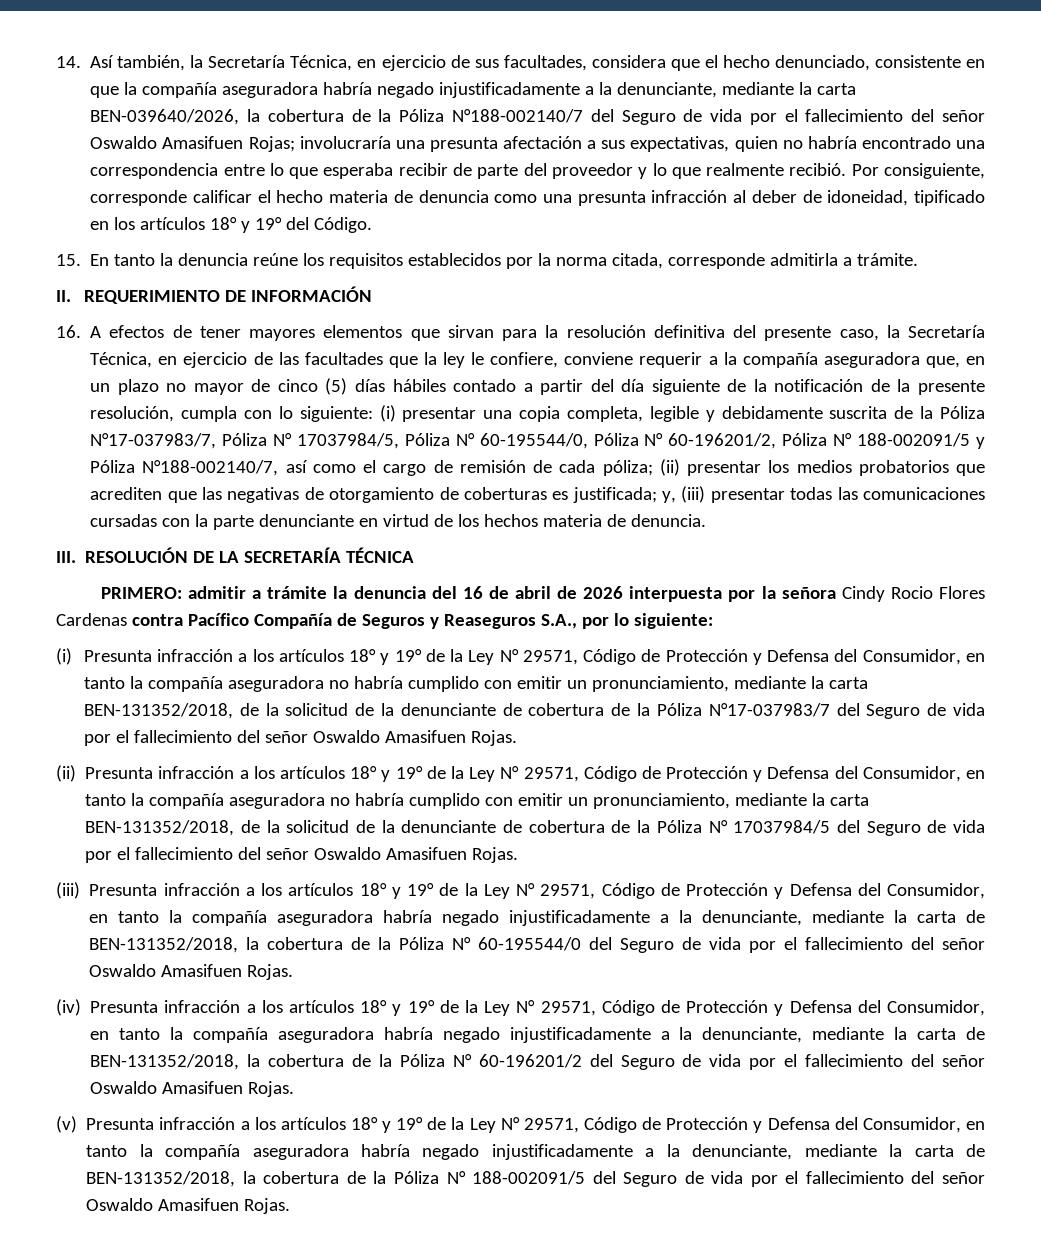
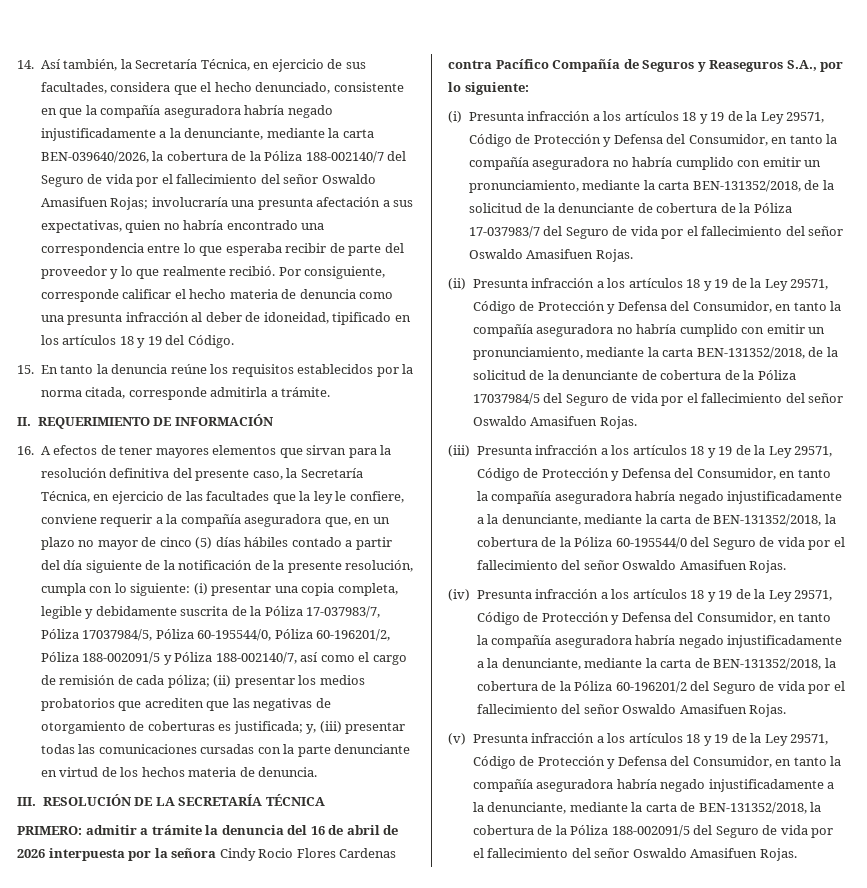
- 14. Así también, la Secretaría Técnica, en ejercicio de sus facultades, considera que el hecho denunciado, consistente en que la compañía aseguradora habría negado injustificadamente a la denunciante, mediante la carta BEN-039640/2026, la cobertura de la Póliza N°188-002140/7 del Seguro de vida por el fallecimiento del señor Oswaldo Amasifuen Rojas;
+ 14. Así también, la Secretaría Técnica, en ejercicio de sus facultades, considera que el hecho denunciado, consistente en que la compañía aseguradora habría negado injustificadamente a la denunciante, mediante la carta BEN-039640/2026, la cobertura de la Póliza 188-002140/7 del Seguro de vida por el fallecimiento del señor Oswaldo Amasifuen Rojas;
- Por consiguiente, corresponde calificar el hecho materia de denuncia como una presunta infracción al deber de idoneidad, tipificado en los artículos 18° y 19° del Código.
+ Por consiguiente, corresponde calificar el hecho materia de denuncia como una presunta infracción al deber de idoneidad, tipificado en los artículos 18 y 19 del Código.
- (i) presentar una copia completa, legible y debidamente suscrita de la Póliza N°17-037983/7, Póliza N° 17037984/5, Póliza N° 60-195544/0, Póliza N° 60-196201/2, Póliza N° 188-002091/5 y Póliza N°188-002140/7, así como el cargo de remisión de cada póliza;
+ (i) presentar una copia completa, legible y debidamente suscrita de la Póliza 17-037983/7, Póliza 17037984/5, Póliza 60-195544/0, Póliza 60-196201/2, Póliza 188-002091/5 y Póliza 188-002140/7, así como el cargo de remisión de cada póliza;
- (i) Presunta infracción a los artículos 18° y 19° de la Ley N° 29571, Código de Protección y Defensa del Consumidor, en tanto la compañía aseguradora no habría cumplido con emitir un pronunciamiento, mediante la carta BEN-131352/2018, de la solicitud de la denunciante de cobertura de la Póliza N°17-037983/7 del Seguro de vida por el fallecimiento del señor Oswaldo Amasifuen Rojas.
+ (i) Presunta infracción a los artículos 18 y 19 de la Ley 29571, Código de Protección y Defensa del Consumidor, en tanto la compañía aseguradora no habría cumplido con emitir un pronunciamiento, mediante la carta BEN-131352/2018, de la solicitud de la denunciante de cobertura de la Póliza 17-037983/7 del Seguro de vida por el fallecimiento del señor Oswaldo Amasifuen Rojas.
- (ii) Presunta infracción a los artículos 18° y 19° de la Ley N° 29571, Código de Protección y Defensa del Consumidor, en tanto la compañía aseguradora no habría cumplido con emitir un pronunciamiento, mediante la carta BEN-131352/2018, de la solicitud de la denunciante de cobertura de la Póliza N° 17037984/5 del Seguro de vida por el fallecimiento del señor Oswaldo Amasifuen Rojas.
+ (ii) Presunta infracción a los artículos 18 y 19 de la Ley 29571, Código de Protección y Defensa del Consumidor, en tanto la compañía aseguradora no habría cumplido con emitir un pronunciamiento, mediante la carta BEN-131352/2018, de la solicitud de la denunciante de cobertura de la Póliza 17037984/5 del Seguro de vida por el fallecimiento del señor Oswaldo Amasifuen Rojas.
- (iii) Presunta infracción a los artículos 18° y 19° de la Ley N° 29571, Código de Protección y Defensa del Consumidor, en tanto la compañía aseguradora habría negado injustificadamente a la denunciante, mediante la carta de BEN-131352/2018, la cobertura de la Póliza N° 60-195544/0 del Seguro de vida por el fallecimiento del señor Oswaldo Amasifuen Rojas.
+ (iii) Presunta infracción a los artículos 18 y 19 de la Ley 29571, Código de Protección y Defensa del Consumidor, en tanto la compañía aseguradora habría negado injustificadamente a la denunciante, mediante la carta de BEN-131352/2018, la cobertura de la Póliza 60-195544/0 del Seguro de vida por el fallecimiento del señor Oswaldo Amasifuen Rojas.
- (iv) Presunta infracción a los artículos 18° y 19° de la Ley N° 29571, Código de Protección y Defensa del Consumidor, en tanto la compañía aseguradora habría negado injustificadamente a la denunciante, mediante la carta de BEN-131352/2018, la cobertura de la Póliza N° 60-196201/2 del Seguro de vida por el fallecimiento del señor Oswaldo Amasifuen Rojas.
+ (iv) Presunta infracción a los artículos 18 y 19 de la Ley 29571, Código de Protección y Defensa del Consumidor, en tanto la compañía aseguradora habría negado injustificadamente a la denunciante, mediante la carta de BEN-131352/2018, la cobertura de la Póliza 60-196201/2 del Seguro de vida por el fallecimiento del señor Oswaldo Amasifuen Rojas.
- (v) Presunta infracción a los artículos 18° y 19° de la Ley N° 29571, Código de Protección y Defensa del Consumidor, en tanto la compañía aseguradora habría negado injustificadamente a la denunciante, mediante la carta de BEN-131352/2018, la cobertura de la Póliza N° 188-002091/5 del Seguro de vida por el fallecimiento del señor Oswaldo Amasifuen Rojas.
+ (v) Presunta infracción a los artículos 18 y 19 de la Ley 29571, Código de Protección y Defensa del Consumidor, en tanto la compañía aseguradora habría negado injustificadamente a la denunciante, mediante la carta de BEN-131352/2018, la cobertura de la Póliza 188-002091/5 del Seguro de vida por el fallecimiento del señor Oswaldo Amasifuen Rojas.

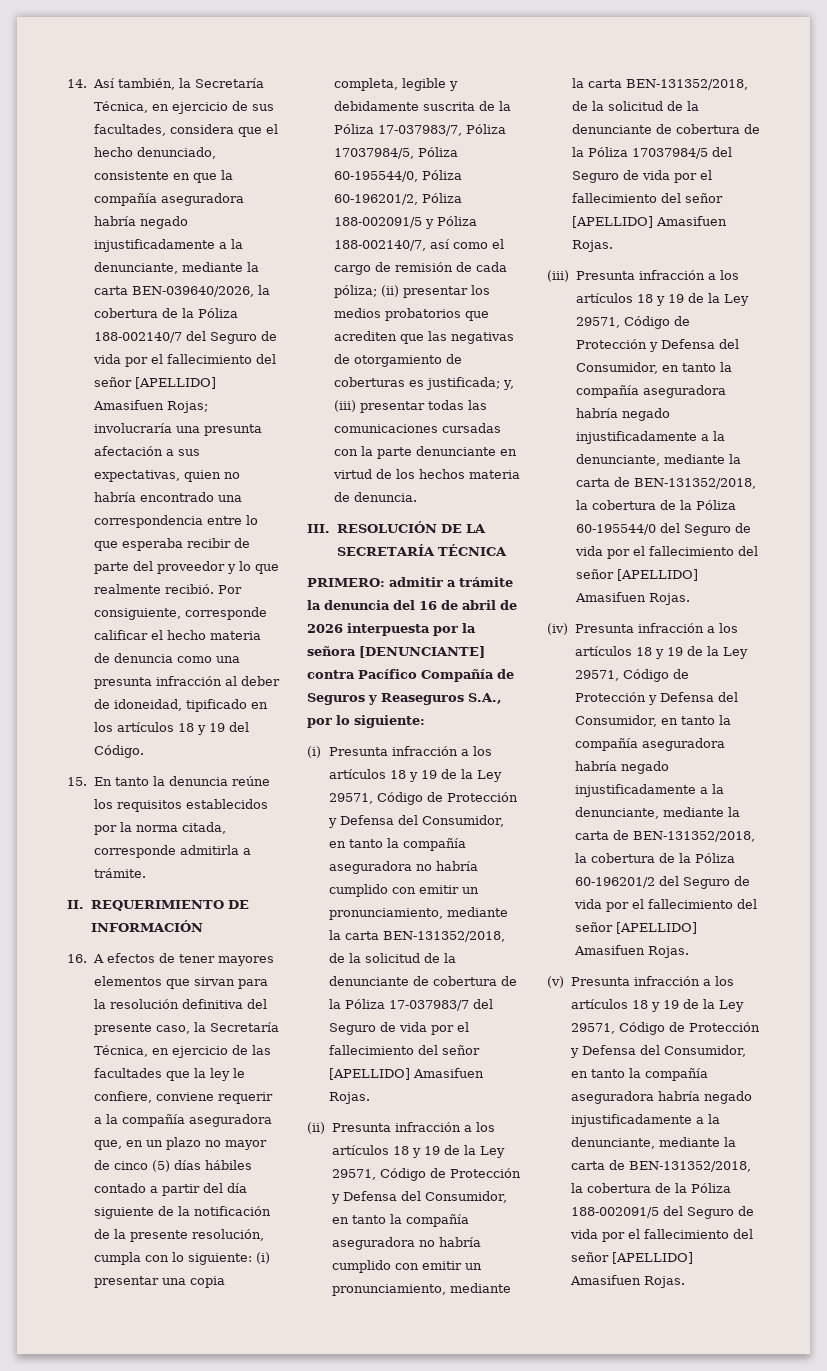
- 14. Así también, la Secretaría Técnica, en ejercicio de sus facultades, considera que el hecho denunciado, consistente en que la compañía aseguradora habría negado injustificadamente a la denunciante, mediante la carta BEN-039640/2026, la cobertura de la Póliza 188-002140/7 del Seguro de vida por el fallecimiento del señor Oswaldo Amasifuen Rojas;
+ 14. Así también, la Secretaría Técnica, en ejercicio de sus facultades, considera que el hecho denunciado, consistente en que la compañía aseguradora habría negado injustificadamente a la denunciante, mediante la carta BEN-039640/2026, la cobertura de la Póliza 188-002140/7 del Seguro de vida por el fallecimiento del señor [APELLIDO] Amasifuen Rojas;
- PRIMERO: admitir a trámite la denuncia del 16 de abril de 2026 interpuesta por la señora Cindy Rocio Flores Cardenas contra Pacífico Compañía de Seguros y Reaseguros S.A., por lo siguiente:
+ PRIMERO: admitir a trámite la denuncia del 16 de abril de 2026 interpuesta por la señora [DENUNCIANTE] contra Pacífico Compañía de Seguros y Reaseguros S.A., por lo siguiente:
- (i) Presunta infracción a los artículos 18 y 19 de la Ley 29571, Código de Protección y Defensa del Consumidor, en tanto la compañía aseguradora no habría cumplido con emitir un pronunciamiento, mediante la carta BEN-131352/2018, de la solicitud de la denunciante de cobertura de la Póliza 17-037983/7 del Seguro de vida por el fallecimiento del señor Oswaldo Amasifuen Rojas.
+ (i) Presunta infracción a los artículos 18 y 19 de la Ley 29571, Código de Protección y Defensa del Consumidor, en tanto la compañía aseguradora no habría cumplido con emitir un pronunciamiento, mediante la carta BEN-131352/2018, de la solicitud de la denunciante de cobertura de la Póliza 17-037983/7 del Seguro de vida por el fallecimiento del señor [APELLIDO] Amasifuen Rojas.
- (ii) Presunta infracción a los artículos 18 y 19 de la Ley 29571, Código de Protección y Defensa del Consumidor, en tanto la compañía aseguradora no habría cumplido con emitir un pronunciamiento, mediante la carta BEN-131352/2018, de la solicitud de la denunciante de cobertura de la Póliza 17037984/5 del Seguro de vida por el fallecimiento del señor Oswaldo Amasifuen Rojas.
+ (ii) Presunta infracción a los artículos 18 y 19 de la Ley 29571, Código de Protección y Defensa del Consumidor, en tanto la compañía aseguradora no habría cumplido con emitir un pronunciamiento, mediante la carta BEN-131352/2018, de la solicitud de la denunciante de cobertura de la Póliza 17037984/5 del Seguro de vida por el fallecimiento del señor [APELLIDO] Amasifuen Rojas.
- (iii) Presunta infracción a los artículos 18 y 19 de la Ley 29571, Código de Protección y Defensa del Consumidor, en tanto la compañía aseguradora habría negado injustificadamente a la denunciante, mediante la carta de BEN-131352/2018, la cobertura de la Póliza 60-195544/0 del Seguro de vida por el fallecimiento del señor Oswaldo Amasifuen Rojas.
+ (iii) Presunta infracción a los artículos 18 y 19 de la Ley 29571, Código de Protección y Defensa del Consumidor, en tanto la compañía aseguradora habría negado injustificadamente a la denunciante, mediante la carta de BEN-131352/2018, la cobertura de la Póliza 60-195544/0 del Seguro de vida por el fallecimiento del señor [APELLIDO] Amasifuen Rojas.
- (iv) Presunta infracción a los artículos 18 y 19 de la Ley 29571, Código de Protección y Defensa del Consumidor, en tanto la compañía aseguradora habría negado injustificadamente a la denunciante, mediante la carta de BEN-131352/2018, la cobertura de la Póliza 60-196201/2 del Seguro de vida por el fallecimiento del señor Oswaldo Amasifuen Rojas.
+ (iv) Presunta infracción a los artículos 18 y 19 de la Ley 29571, Código de Protección y Defensa del Consumidor, en tanto la compañía aseguradora habría negado injustificadamente a la denunciante, mediante la carta de BEN-131352/2018, la cobertura de la Póliza 60-196201/2 del Seguro de vida por el fallecimiento del señor [APELLIDO] Amasifuen Rojas.
- (v) Presunta infracción a los artículos 18 y 19 de la Ley 29571, Código de Protección y Defensa del Consumidor, en tanto la compañía aseguradora habría negado injustificadamente a la denunciante, mediante la carta de BEN-131352/2018, la cobertura de la Póliza 188-002091/5 del Seguro de vida por el fallecimiento del señor Oswaldo Amasifuen Rojas.
+ (v) Presunta infracción a los artículos 18 y 19 de la Ley 29571, Código de Protección y Defensa del Consumidor, en tanto la compañía aseguradora habría negado injustificadamente a la denunciante, mediante la carta de BEN-131352/2018, la cobertura de la Póliza 188-002091/5 del Seguro de vida por el fallecimiento del señor [APELLIDO] Amasifuen Rojas.

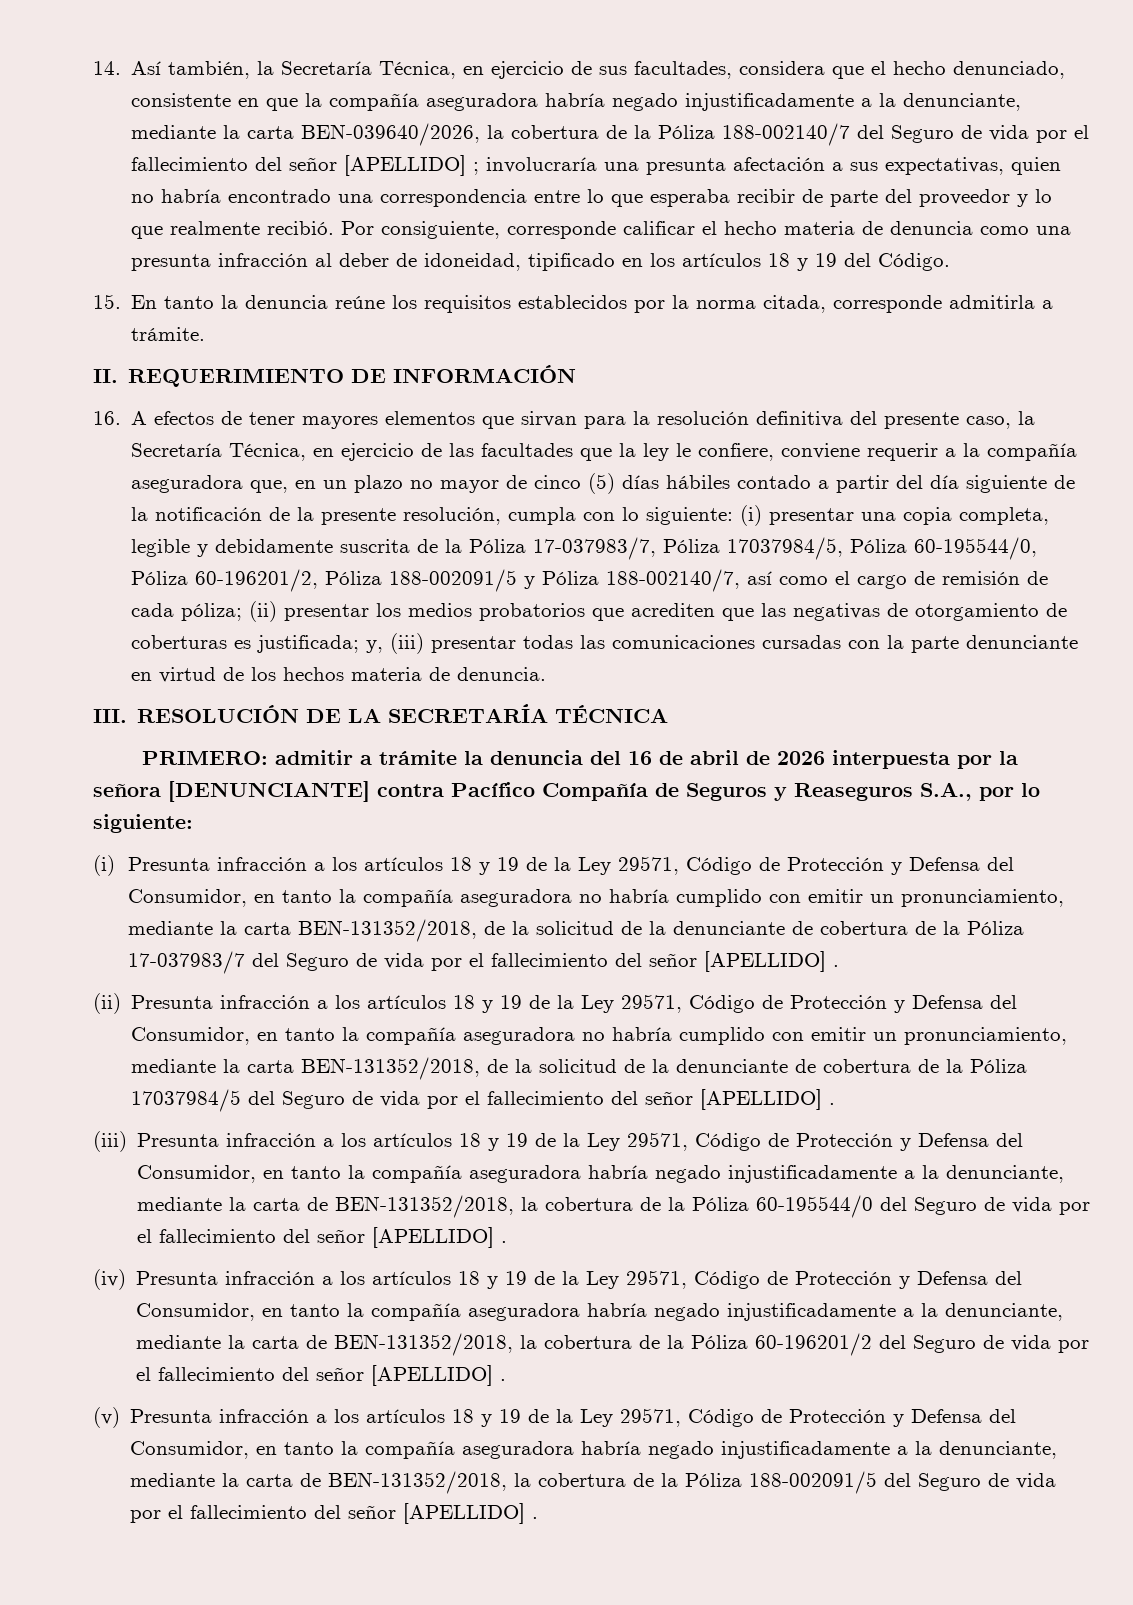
- 14. Así también, la Secretaría Técnica, en ejercicio de sus facultades, considera que el hecho denunciado, consistente en que la compañía aseguradora habría negado injustificadamente a la denunciante, mediante la carta BEN-039640/2026, la cobertura de la Póliza 188-002140/7 del Seguro de vida por el fallecimiento del señor [APELLIDO] Amasifuen Rojas;
+ 14. Así también, la Secretaría Técnica, en ejercicio de sus facultades, considera que el hecho denunciado, consistente en que la compañía aseguradora habría negado injustificadamente a la denunciante, mediante la carta BEN-039640/2026, la cobertura de la Póliza 188-002140/7 del Seguro de vida por el fallecimiento del señor [APELLIDO] ;
- (i) Presunta infracción a los artículos 18 y 19 de la Ley 29571, Código de Protección y Defensa del Consumidor, en tanto la compañía aseguradora no habría cumplido con emitir un pronunciamiento, mediante la carta BEN-131352/2018, de la solicitud de la denunciante de cobertura de la Póliza 17-037983/7 del Seguro de vida por el fallecimiento del señor [APELLIDO] Amasifuen Rojas.
+ (i) Presunta infracción a los artículos 18 y 19 de la Ley 29571, Código de Protección y Defensa del Consumidor, en tanto la compañía aseguradora no habría cumplido con emitir un pronunciamiento, mediante la carta BEN-131352/2018, de la solicitud de la denunciante de cobertura de la Póliza 17-037983/7 del Seguro de vida por el fallecimiento del señor [APELLIDO] .
- (ii) Presunta infracción a los artículos 18 y 19 de la Ley 29571, Código de Protección y Defensa del Consumidor, en tanto la compañía aseguradora no habría cumplido con emitir un pronunciamiento, mediante la carta BEN-131352/2018, de la solicitud de la denunciante de cobertura de la Póliza 17037984/5 del Seguro de vida por el fallecimiento del señor [APELLIDO] Amasifuen Rojas.
+ (ii) Presunta infracción a los artículos 18 y 19 de la Ley 29571, Código de Protección y Defensa del Consumidor, en tanto la compañía aseguradora no habría cumplido con emitir un pronunciamiento, mediante la carta BEN-131352/2018, de la solicitud de la denunciante de cobertura de la Póliza 17037984/5 del Seguro de vida por el fallecimiento del señor [APELLIDO] .
- (iii) Presunta infracción a los artículos 18 y 19 de la Ley 29571, Código de Protección y Defensa del Consumidor, en tanto la compañía aseguradora habría negado injustificadamente a la denunciante, mediante la carta de BEN-131352/2018, la cobertura de la Póliza 60-195544/0 del Seguro de vida por el fallecimiento del señor [APELLIDO] Amasifuen Rojas.
+ (iii) Presunta infracción a los artículos 18 y 19 de la Ley 29571, Código de Protección y Defensa del Consumidor, en tanto la compañía aseguradora habría negado injustificadamente a la denunciante, mediante la carta de BEN-131352/2018, la cobertura de la Póliza 60-195544/0 del Seguro de vida por el fallecimiento del señor [APELLIDO] .
- (iv) Presunta infracción a los artículos 18 y 19 de la Ley 29571, Código de Protección y Defensa del Consumidor, en tanto la compañía aseguradora habría negado injustificadamente a la denunciante, mediante la carta de BEN-131352/2018, la cobertura de la Póliza 60-196201/2 del Seguro de vida por el fallecimiento del señor [APELLIDO] Amasifuen Rojas.
+ (iv) Presunta infracción a los artículos 18 y 19 de la Ley 29571, Código de Protección y Defensa del Consumidor, en tanto la compañía aseguradora habría negado injustificadamente a la denunciante, mediante la carta de BEN-131352/2018, la cobertura de la Póliza 60-196201/2 del Seguro de vida por el fallecimiento del señor [APELLIDO] .
- (v) Presunta infracción a los artículos 18 y 19 de la Ley 29571, Código de Protección y Defensa del Consumidor, en tanto la compañía aseguradora habría negado injustificadamente a la denunciante, mediante la carta de BEN-131352/2018, la cobertura de la Póliza 188-002091/5 del Seguro de vida por el fallecimiento del señor [APELLIDO] Amasifuen Rojas.
+ (v) Presunta infracción a los artículos 18 y 19 de la Ley 29571, Código de Protección y Defensa del Consumidor, en tanto la compañía aseguradora habría negado injustificadamente a la denunciante, mediante la carta de BEN-131352/2018, la cobertura de la Póliza 188-002091/5 del Seguro de vida por el fallecimiento del señor [APELLIDO] .

